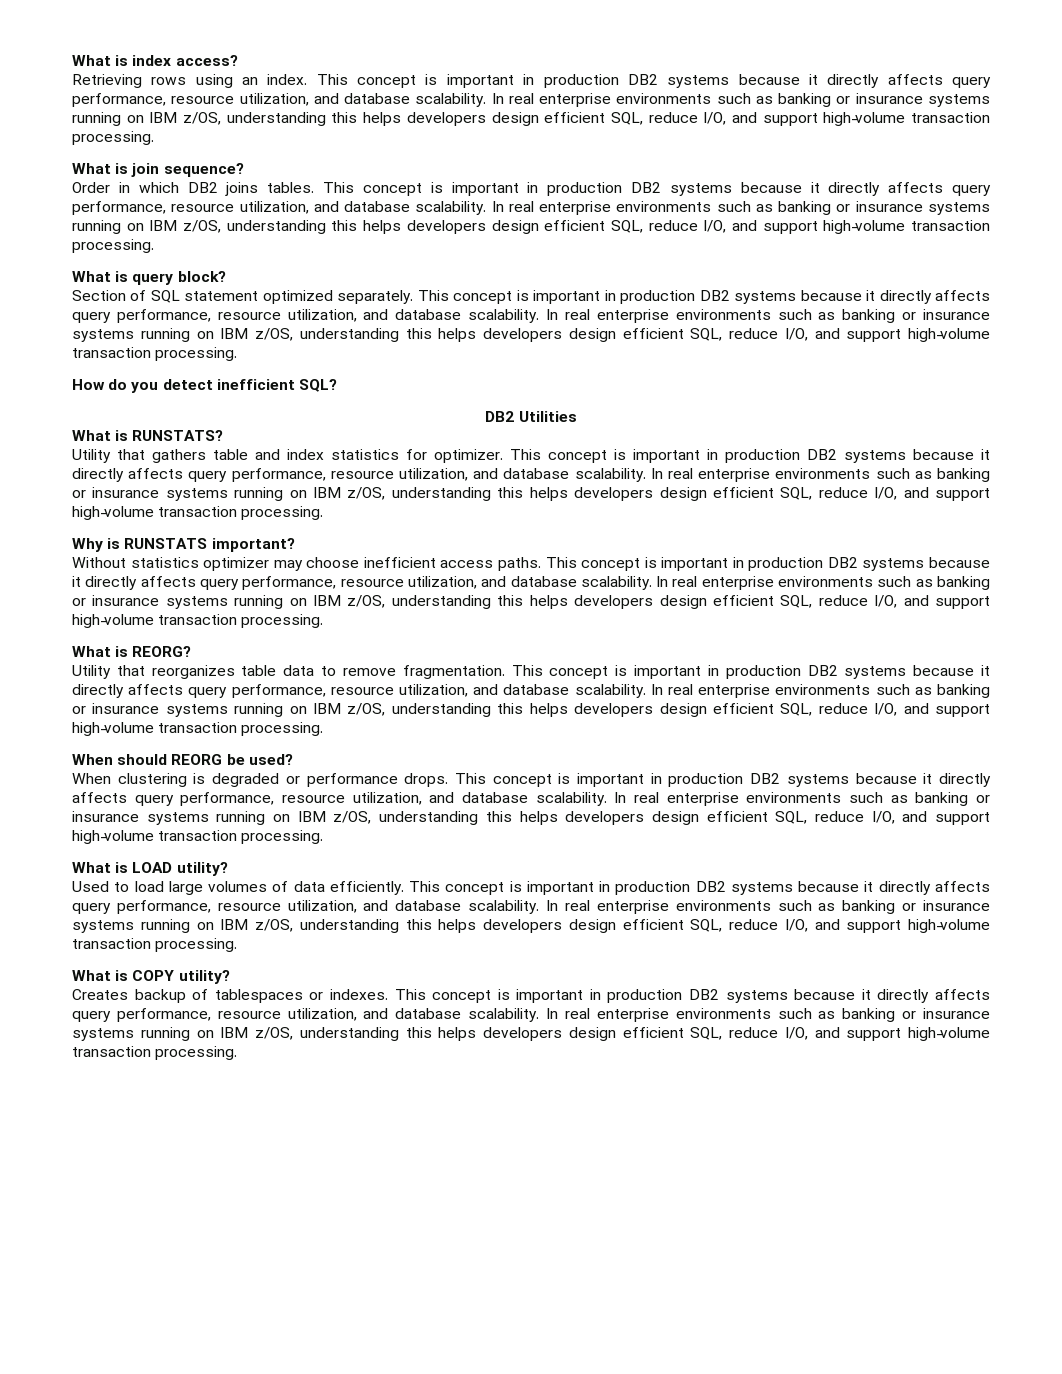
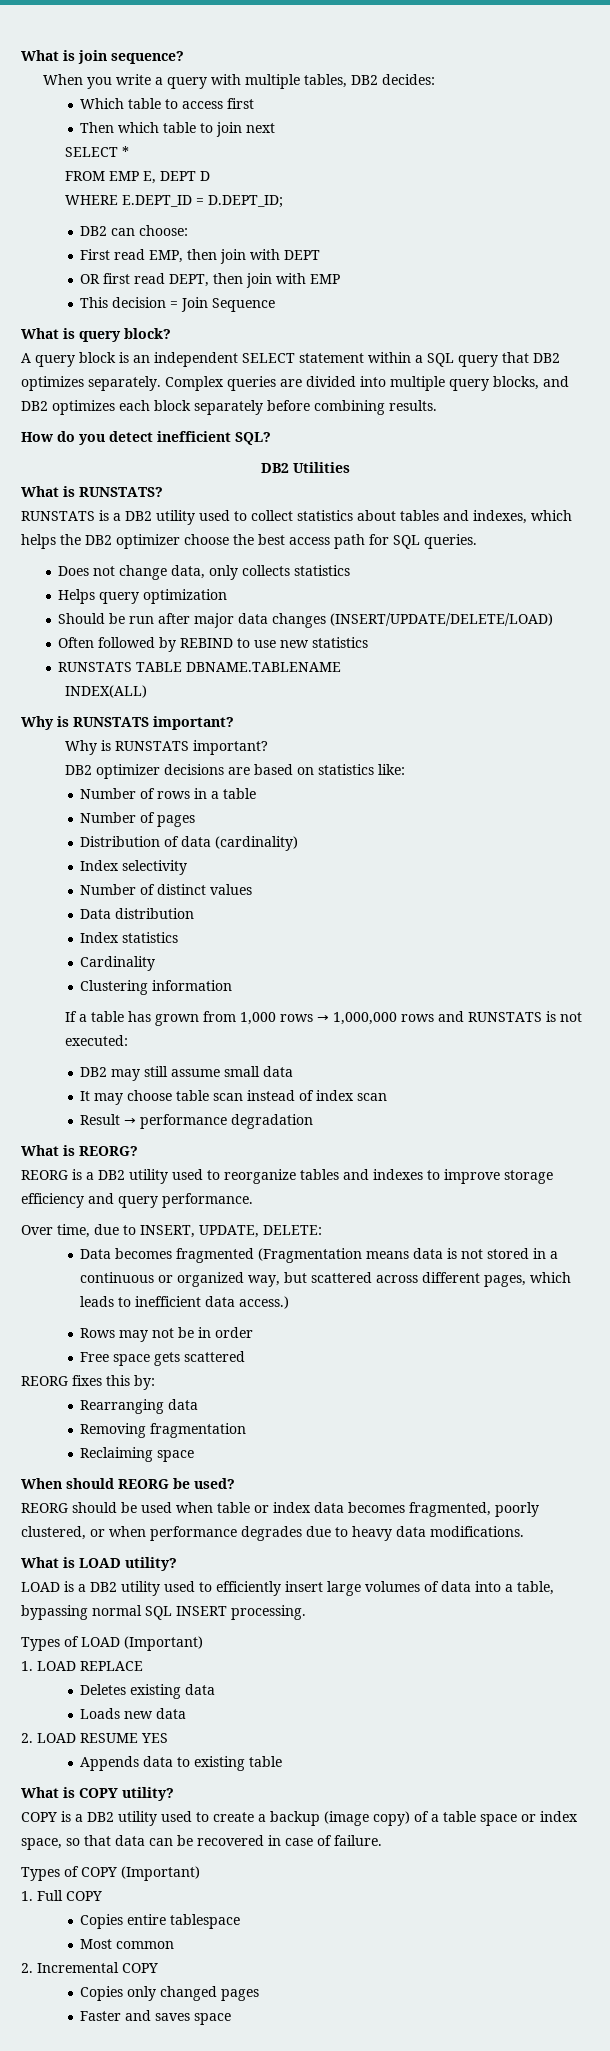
- What is index access?
- Retrieving rows using an index. This concept is important in production DB2 systems because it directly affects query performance, resource utilization, and database scalability. In real enterprise environments such as banking or insurance systems running on IBM z/OS, understanding this helps developers design efficient SQL, reduce I/O, and support high‑volume transaction processing.
  What is join sequence?
- Order in which DB2 joins tables. This concept is important in production DB2 systems because it directly affects query performance, resource utilization, and database scalability. In real enterprise environments such as banking or insurance systems running on IBM z/OS, understanding this helps developers design efficient SQL, reduce I/O, and support high‑volume transaction processing.
+ When you write a query with multiple tables, DB2 decides:
+ Which table to access first
+ Then which table to join next
+ SELECT *
+ FROM EMP E, DEPT D
+ WHERE E.DEPT_ID = D.DEPT_ID;
+ DB2 can choose:
+ First read EMP, then join with DEPT
+ OR first read DEPT, then join with EMP
+ This decision = Join Sequence
  What is query block?
- Section of SQL statement optimized separately. This concept is important in production DB2 systems because it directly affects query performance, resource utilization, and database scalability. In real enterprise environments such as banking or insurance systems running on IBM z/OS, understanding this helps developers design efficient SQL, reduce I/O, and support high‑volume transaction processing.
+ A query block is an independent SELECT statement within a SQL query that DB2 optimizes separately. Complex queries are divided into multiple query blocks, and DB2 optimizes each block separately before combining results.
- Utility that gathers table and index statistics for optimizer. This concept is important in production DB2 systems because it directly affects query performance, resource utilization, and database scalability. In real enterprise environments such as banking or insurance systems running on IBM z/OS, understanding this helps developers design efficient SQL, reduce I/O, and support high‑volume transaction processing.
+ RUNSTATS is a DB2 utility used to collect statistics about tables and indexes, which helps the DB2 optimizer choose the best access path for SQL queries.
+ Does not change data, only collects statistics
+ Helps query optimization
+ Should be run after major data changes (INSERT/UPDATE/DELETE/LOAD)
+ Often followed by REBIND to use new statistics
+ RUNSTATS TABLE DBNAME.TABLENAME
+ INDEX(ALL)
  Why is RUNSTATS important?
- Without statistics optimizer may choose inefficient access paths. This concept is important in production DB2 systems because it directly affects query performance, resource utilization, and database scalability. In real enterprise environments such as banking or insurance systems running on IBM z/OS, understanding this helps developers design efficient SQL, reduce I/O, and support high‑volume transaction processing.
+ Why is RUNSTATS important?
+ DB2 optimizer decisions are based on statistics like:
+ Number of rows in a table
+ Number of pages
+ Distribution of data (cardinality)
+ Index selectivity
+ Number of distinct values
+ Data distribution
+ Index statistics
+ Cardinality
+ Clustering information
+ If a table has grown from 1,000 rows → 1,000,000 rows and RUNSTATS is not executed:
+ DB2 may still assume small data
+ It may choose table scan instead of index scan
+ Result → performance degradation
  What is REORG?
- Utility that reorganizes table data to remove fragmentation. This concept is important in production DB2 systems because it directly affects query performance, resource utilization, and database scalability. In real enterprise environments such as banking or insurance systems running on IBM z/OS, understanding this helps developers design efficient SQL, reduce I/O, and support high‑volume transaction processing.
+ REORG is a DB2 utility used to reorganize tables and indexes to improve storage efficiency and query performance.
+ Over time, due to INSERT, UPDATE, DELETE:
+ Data becomes fragmented (Fragmentation means data is not stored in a continuous or organized way, but scattered across different pages, which leads to inefficient data access.)
+ Rows may not be in order
+ Free space gets scattered
+ REORG fixes this by:
+ Rearranging data
+ Removing fragmentation
+ Reclaiming space
- When clustering is degraded or performance drops. This concept is important in production DB2 systems because it directly affects query performance, resource utilization, and database scalability. In real enterprise environments such as banking or insurance systems running on IBM z/OS, understanding this helps developers design efficient SQL, reduce I/O, and support high‑volume transaction processing.
+ REORG should be used when table or index data becomes fragmented, poorly clustered, or when performance degrades due to heavy data modifications.
  What is LOAD utility?
- Used to load large volumes of data efficiently. This concept is important in production DB2 systems because it directly affects query performance, resource utilization, and database scalability. In real enterprise environments such as banking or insurance systems running on IBM z/OS, understanding this helps developers design efficient SQL, reduce I/O, and support high‑volume transaction processing.
+ LOAD is a DB2 utility used to efficiently insert large volumes of data into a table, bypassing normal SQL INSERT processing.
+ Types of LOAD (Important)
+ 1. LOAD REPLACE
+ Deletes existing data
+ Loads new data
+ 2. LOAD RESUME YES
+ Appends data to existing table
  What is COPY utility?
- Creates backup of tablespaces or indexes. This concept is important in production DB2 systems because it directly affects query performance, resource utilization, and database scalability. In real enterprise environments such as banking or insurance systems running on IBM z/OS, understanding this helps developers design efficient SQL, reduce I/O, and support high‑volume transaction processing.
+ COPY is a DB2 utility used to create a backup (image copy) of a table space or index space, so that data can be recovered in case of failure.
+ Types of COPY (Important)
+ 1. Full COPY
+ Copies entire tablespace
+ Most common
+ 2. Incremental COPY
+ Copies only changed pages
+ Faster and saves space

